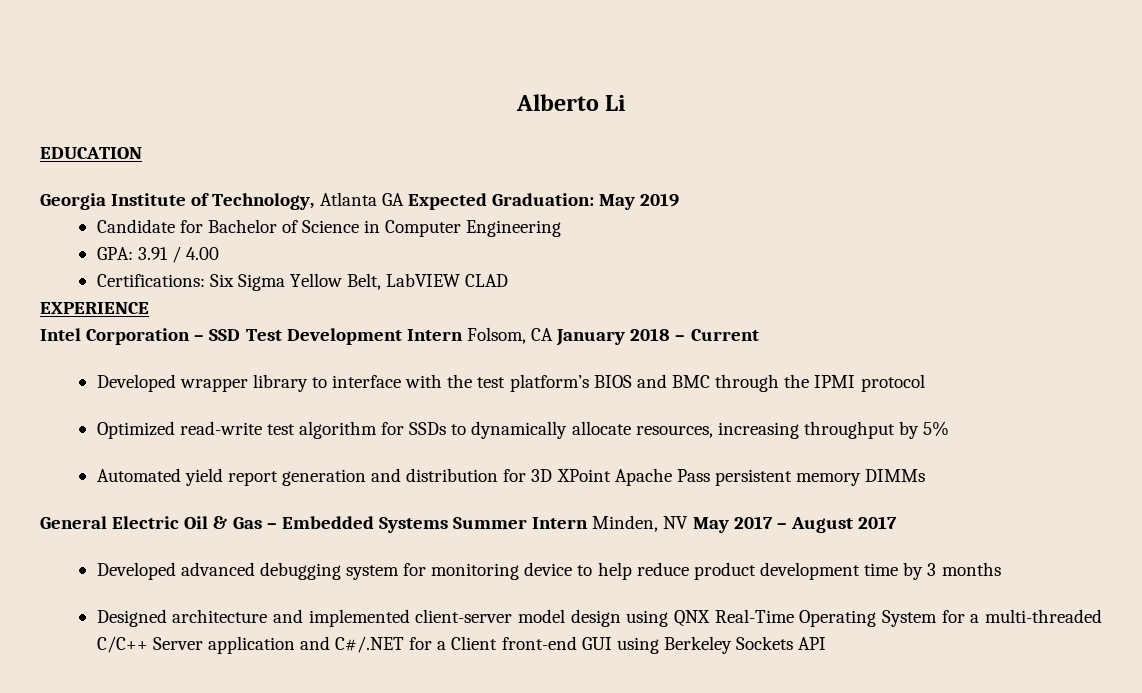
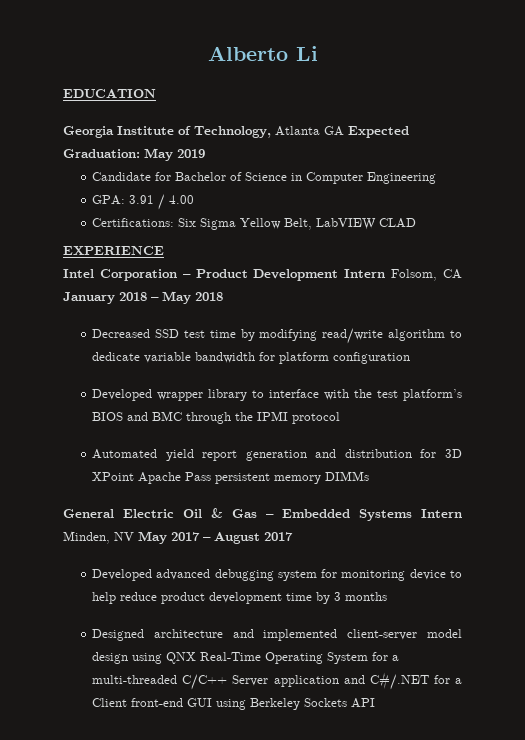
- Intel Corporation – SSD Test Development Intern Folsom, CA January 2018 – Current
+ Intel Corporation – Product Development Intern Folsom, CA January 2018 – May 2018
+ Decreased SSD test time by modifying read/write algorithm to dedicate variable bandwidth for platform configuration
- Optimized read-write test algorithm for SSDs to dynamically allocate resources, increasing throughput by 5%
- General Electric Oil & Gas – Embedded Systems Summer Intern Minden, NV May 2017 – August 2017
+ General Electric Oil & Gas – Embedded Systems Intern Minden, NV May 2017 – August 2017

